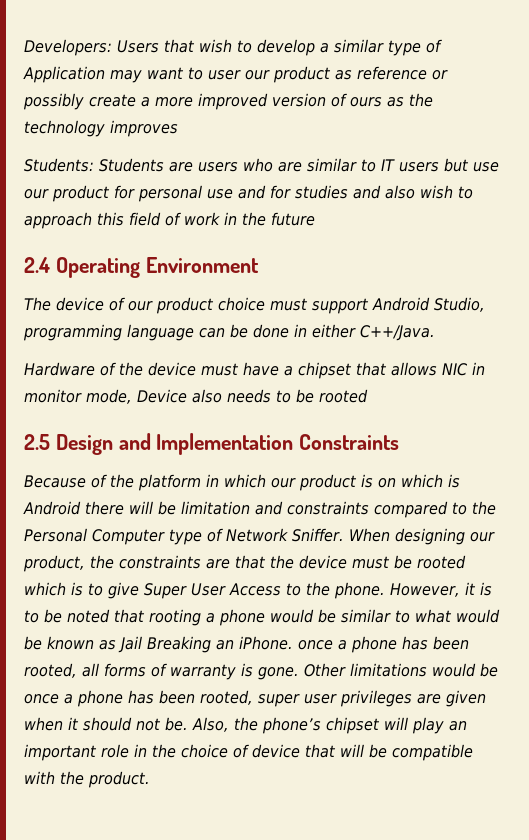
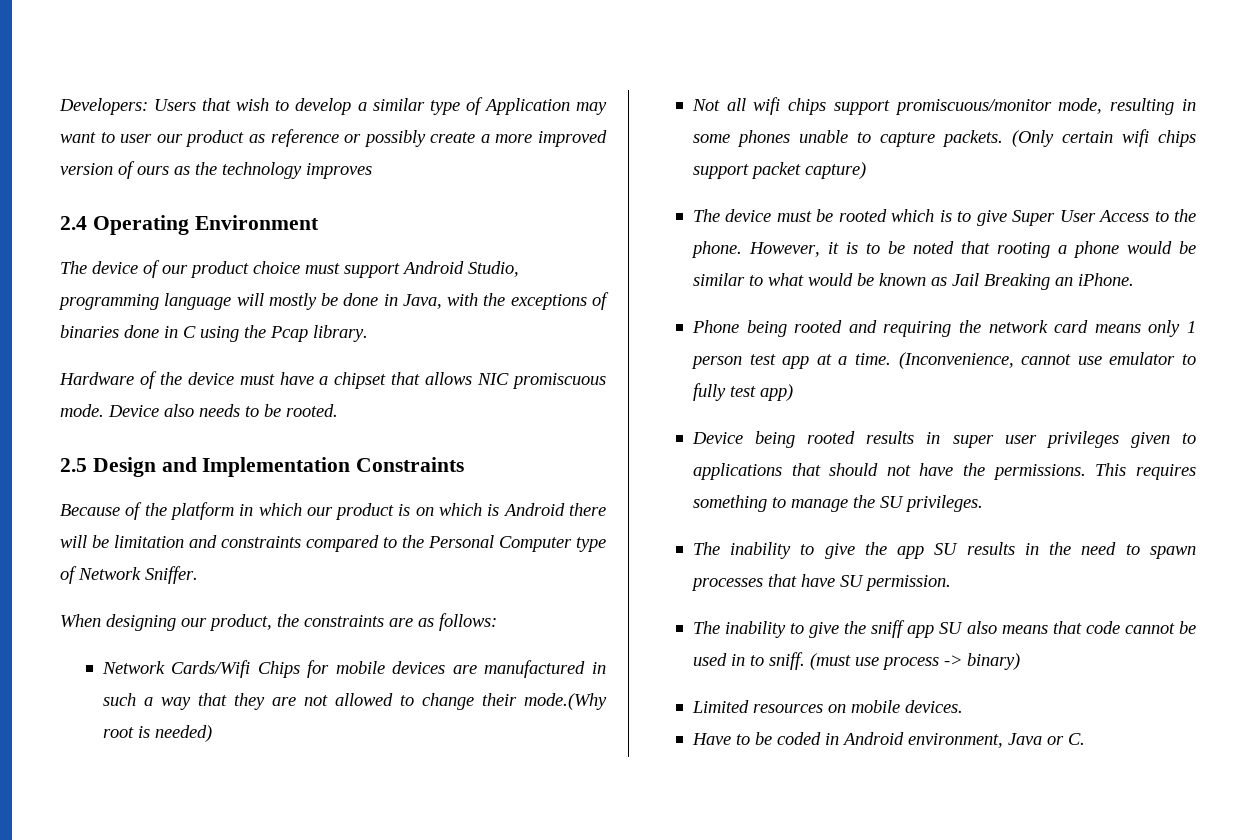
- Students: Students are users who are similar to IT users but use our product for personal use and for studies and also wish to approach this field of work in the future
- The device of our product choice must support Android Studio, programming language can be done in either C++/Java.
+ The device of our product choice must support Android Studio, programming language will mostly be done in Java, with the exceptions of binaries done in C using the Pcap library.
- Hardware of the device must have a chipset that allows NIC in monitor mode, Device also needs to be rooted
+ Hardware of the device must have a chipset that allows NIC promiscuous mode. Device also needs to be rooted.
- Because of the platform in which our product is on which is Android there will be limitation and constraints compared to the Personal Computer type of Network Sniffer. When designing our product, the constraints are that the device must be rooted which is to give Super User Access to the phone.
+ Because of the platform in which our product is on which is Android there will be limitation and constraints compared to the Personal Computer type of Network Sniffer.
+ When designing our product, the constraints are as follows:
+ Network Cards/Wifi Chips for mobile devices are manufactured in such a way that they are not allowed to change their mode.(Why root is needed)
+ Not all wifi chips support promiscuous/monitor mode, resulting in some phones unable to capture packets. (Only certain wifi chips support packet capture)
+ The device must be rooted which is to give Super User Access to the phone.
- However, it is to be noted that rooting a phone would be similar to what would be known as Jail Breaking an iPhone. once a phone has been rooted, all forms of warranty is gone. Other limitations would be once a phone has been rooted, super user privileges are given when it should not be. Also, the phone’s chipset will play an important role in the choice of device that will be compatible with the product.
+ However, it is to be noted that rooting a phone would be similar to what would be known as Jail Breaking an iPhone.
+ Phone being rooted and requiring the network card means only 1 person test app at a time. (Inconvenience, cannot use emulator to fully test app)
+ Device being rooted results in super user privileges given to applications that should not have the permissions. This requires something to manage the SU privileges.
+ The inability to give the app SU results in the need to spawn processes that have SU permission.
+ The inability to give the sniff app SU also means that code cannot be used in to sniff. (must use process -> binary)
+ Limited resources on mobile devices.
+ Have to be coded in Android environment, Java or C.

